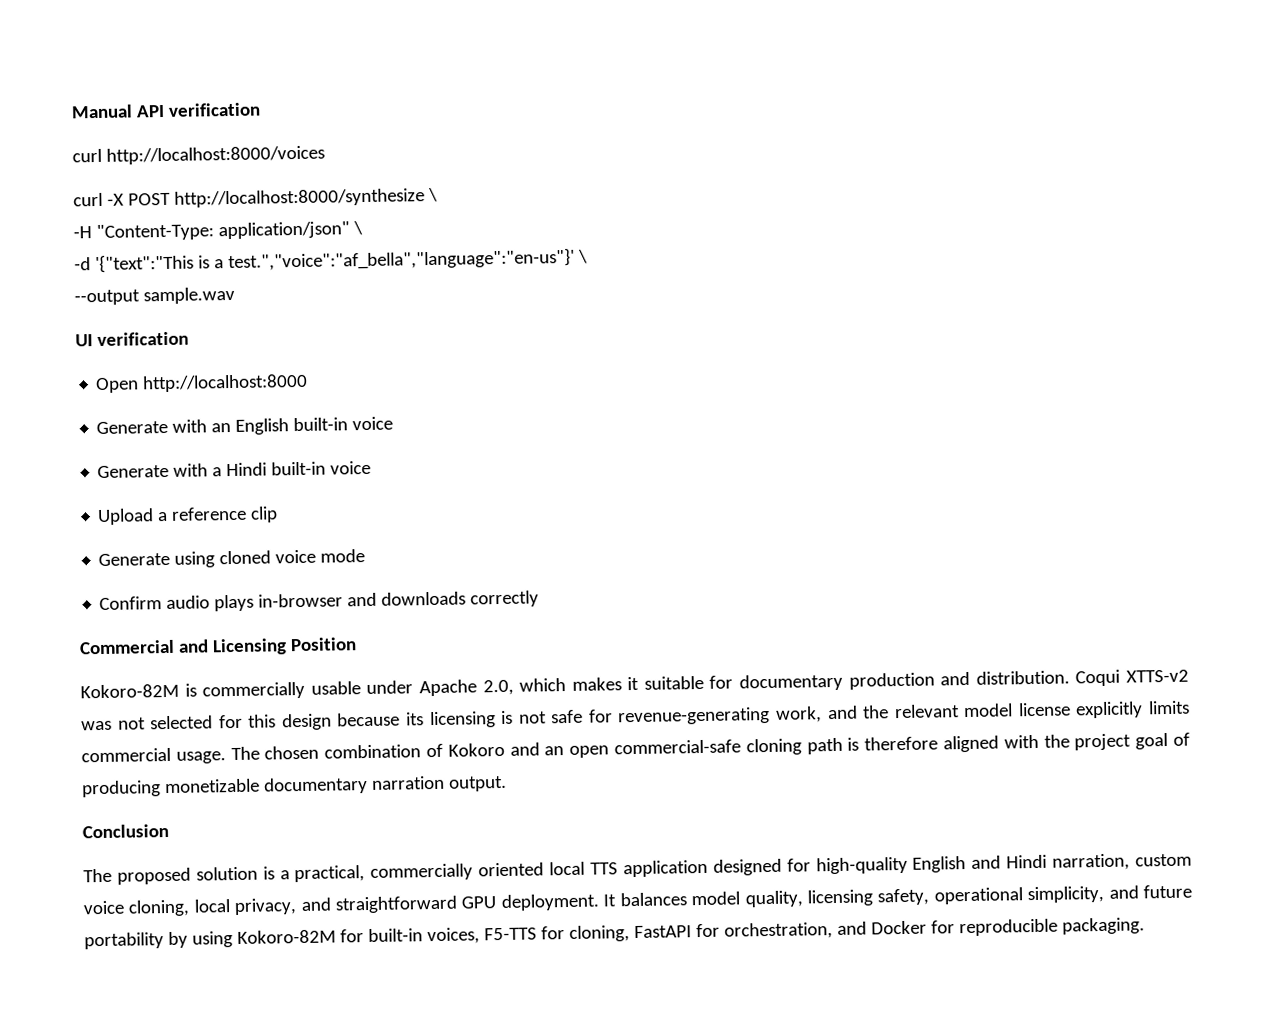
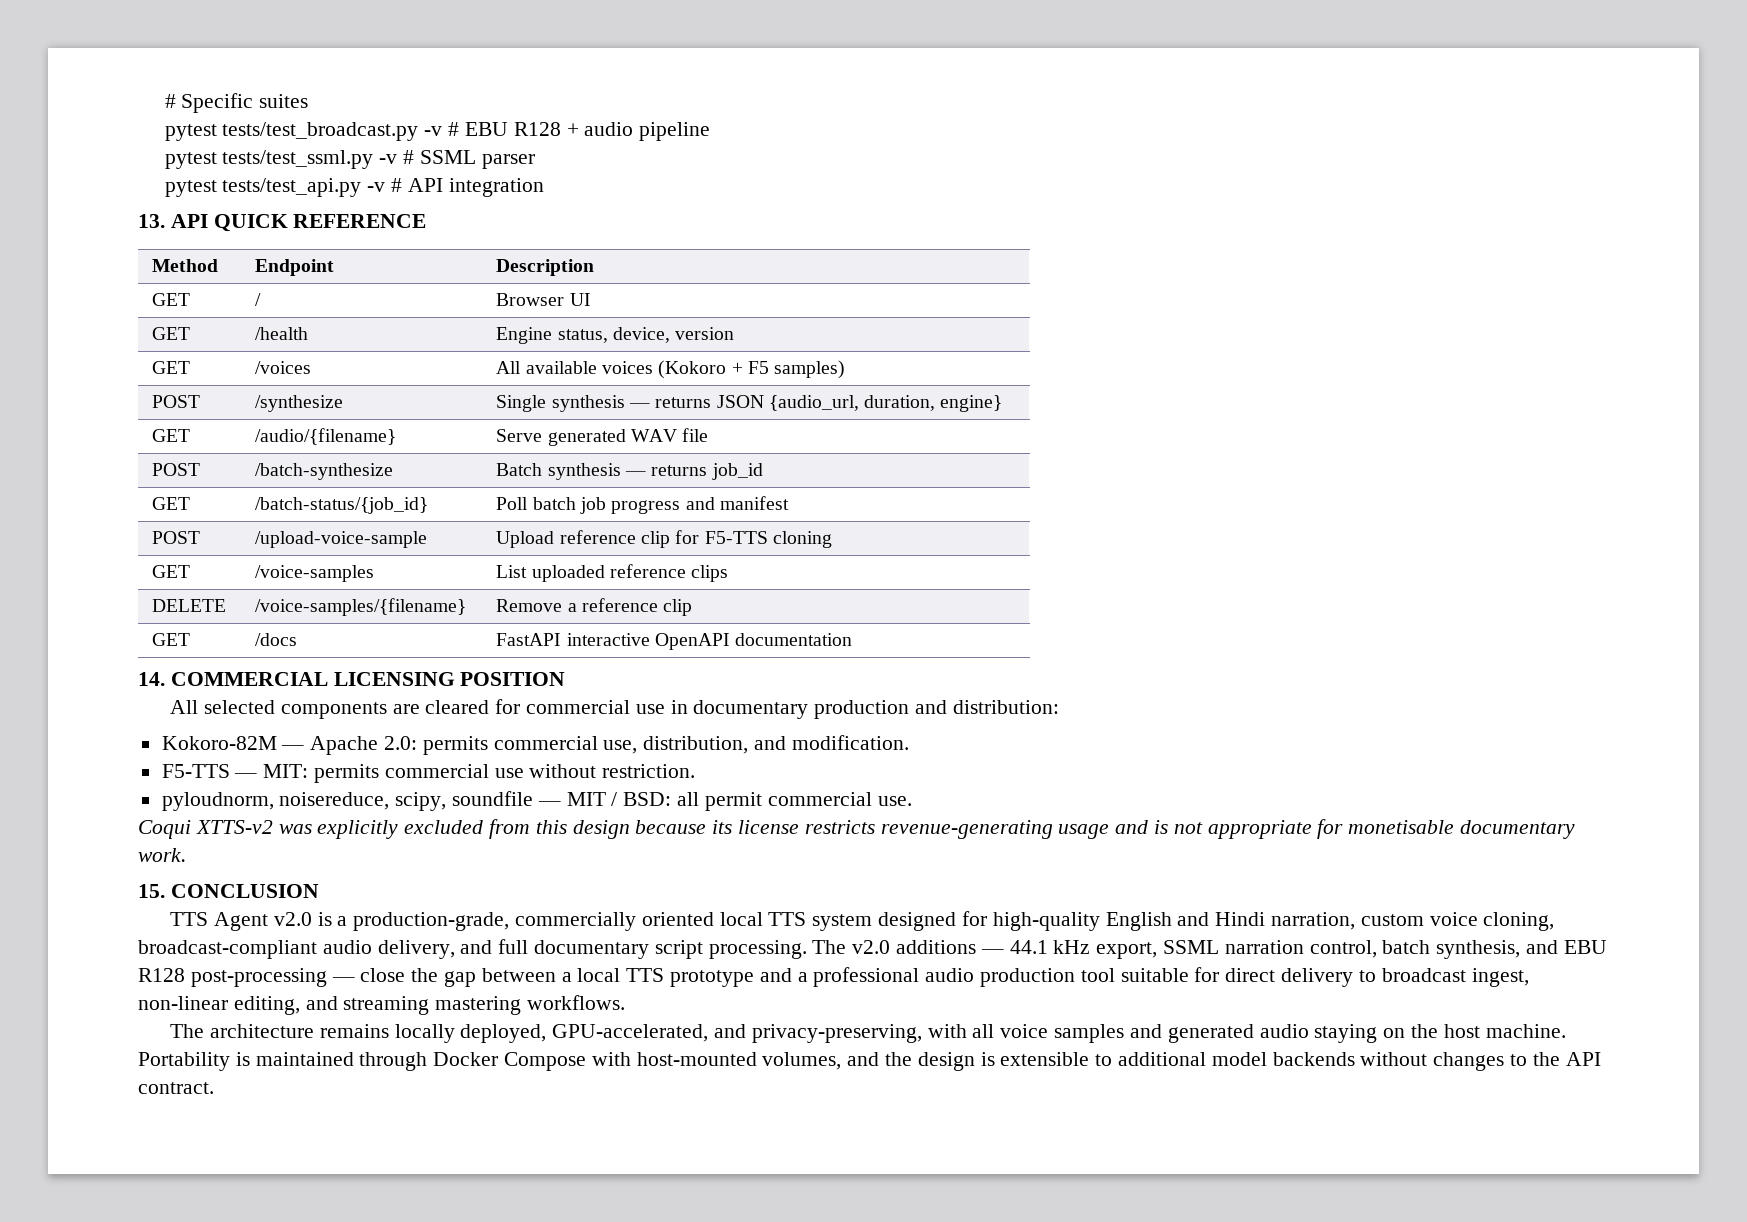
- Manual API verification
- curl http://localhost:8000/voices
- curl -X POST http://localhost:8000/synthesize \
- -H "Content-Type: application/json" \
- -d '{"text":"This is a test.","voice":"af_bella","language":"en-us"}' \
- --output sample.wav
- UI verification
- Open http://localhost:8000
- Generate with an English built-in voice
- Generate with a Hindi built-in voice
- Upload a reference clip
- Generate using cloned voice mode
- Confirm audio plays in-browser and downloads correctly
- Commercial and Licensing Position
- Kokoro-82M is commercially usable under Apache 2.0, which makes it suitable for documentary production and distribution. Coqui XTTS-v2 was not selected for this design because its licensing is not safe for revenue-generating work, and the relevant model license explicitly limits commercial usage. The chosen combination of Kokoro and an open commercial-safe cloning path is therefore aligned with the project goal of producing monetizable documentary narration output.
- Conclusion
- The proposed solution is a practical, commercially oriented local TTS application designed for high-quality English and Hindi narration, custom voice cloning, local privacy, and straightforward GPU deployment. It balances model quality, licensing safety, operational simplicity, and future portability by using Kokoro-82M for built-in voices, F5-TTS for cloning, FastAPI for orchestration, and Docker for reproducible packaging.
+ # Specific suites
+ pytest tests/test_broadcast.py -v # EBU R128 + audio pipeline
+ pytest tests/test_ssml.py -v # SSML parser
+ pytest tests/test_api.py -v # API integration
+ 13. API QUICK REFERENCE
+ Method | Endpoint | Description
+ GET | / | Browser UI
+ GET | /health | Engine status, device, version
+ GET | /voices | All available voices (Kokoro + F5 samples)
+ POST | /synthesize | Single synthesis — returns JSON {audio_url, duration, engine}
+ GET | /audio/{filename} | Serve generated WAV file
+ POST | /batch-synthesize | Batch synthesis — returns job_id
+ GET | /batch-status/{job_id} | Poll batch job progress and manifest
+ POST | /upload-voice-sample | Upload reference clip for F5-TTS cloning
+ GET | /voice-samples | List uploaded reference clips
+ DELETE | /voice-samples/{filename} | Remove a reference clip
+ GET | /docs | FastAPI interactive OpenAPI documentation
+ 14. COMMERCIAL LICENSING POSITION
+ All selected components are cleared for commercial use in documentary production and distribution:
+ Kokoro-82M — Apache 2.0: permits commercial use, distribution, and modification.
+ F5-TTS — MIT: permits commercial use without restriction.
+ pyloudnorm, noisereduce, scipy, soundfile — MIT / BSD: all permit commercial use.
+ Coqui XTTS-v2 was explicitly excluded from this design because its license restricts revenue-generating usage and is not appropriate for monetisable documentary work.
+ 15. CONCLUSION
+ TTS Agent v2.0 is a production-grade, commercially oriented local TTS system designed for high-quality English and Hindi narration, custom voice cloning, broadcast-compliant audio delivery, and full documentary script processing. The v2.0 additions — 44.1 kHz export, SSML narration control, batch synthesis, and EBU R128 post-processing — close the gap between a local TTS prototype and a professional audio production tool suitable for direct delivery to broadcast ingest, non-linear editing, and streaming mastering workflows.
+ The architecture remains locally deployed, GPU-accelerated, and privacy-preserving, with all voice samples and generated audio staying on the host machine. Portability is maintained through Docker Compose with host-mounted volumes, and the design is extensible to additional model backends without changes to the API contract.

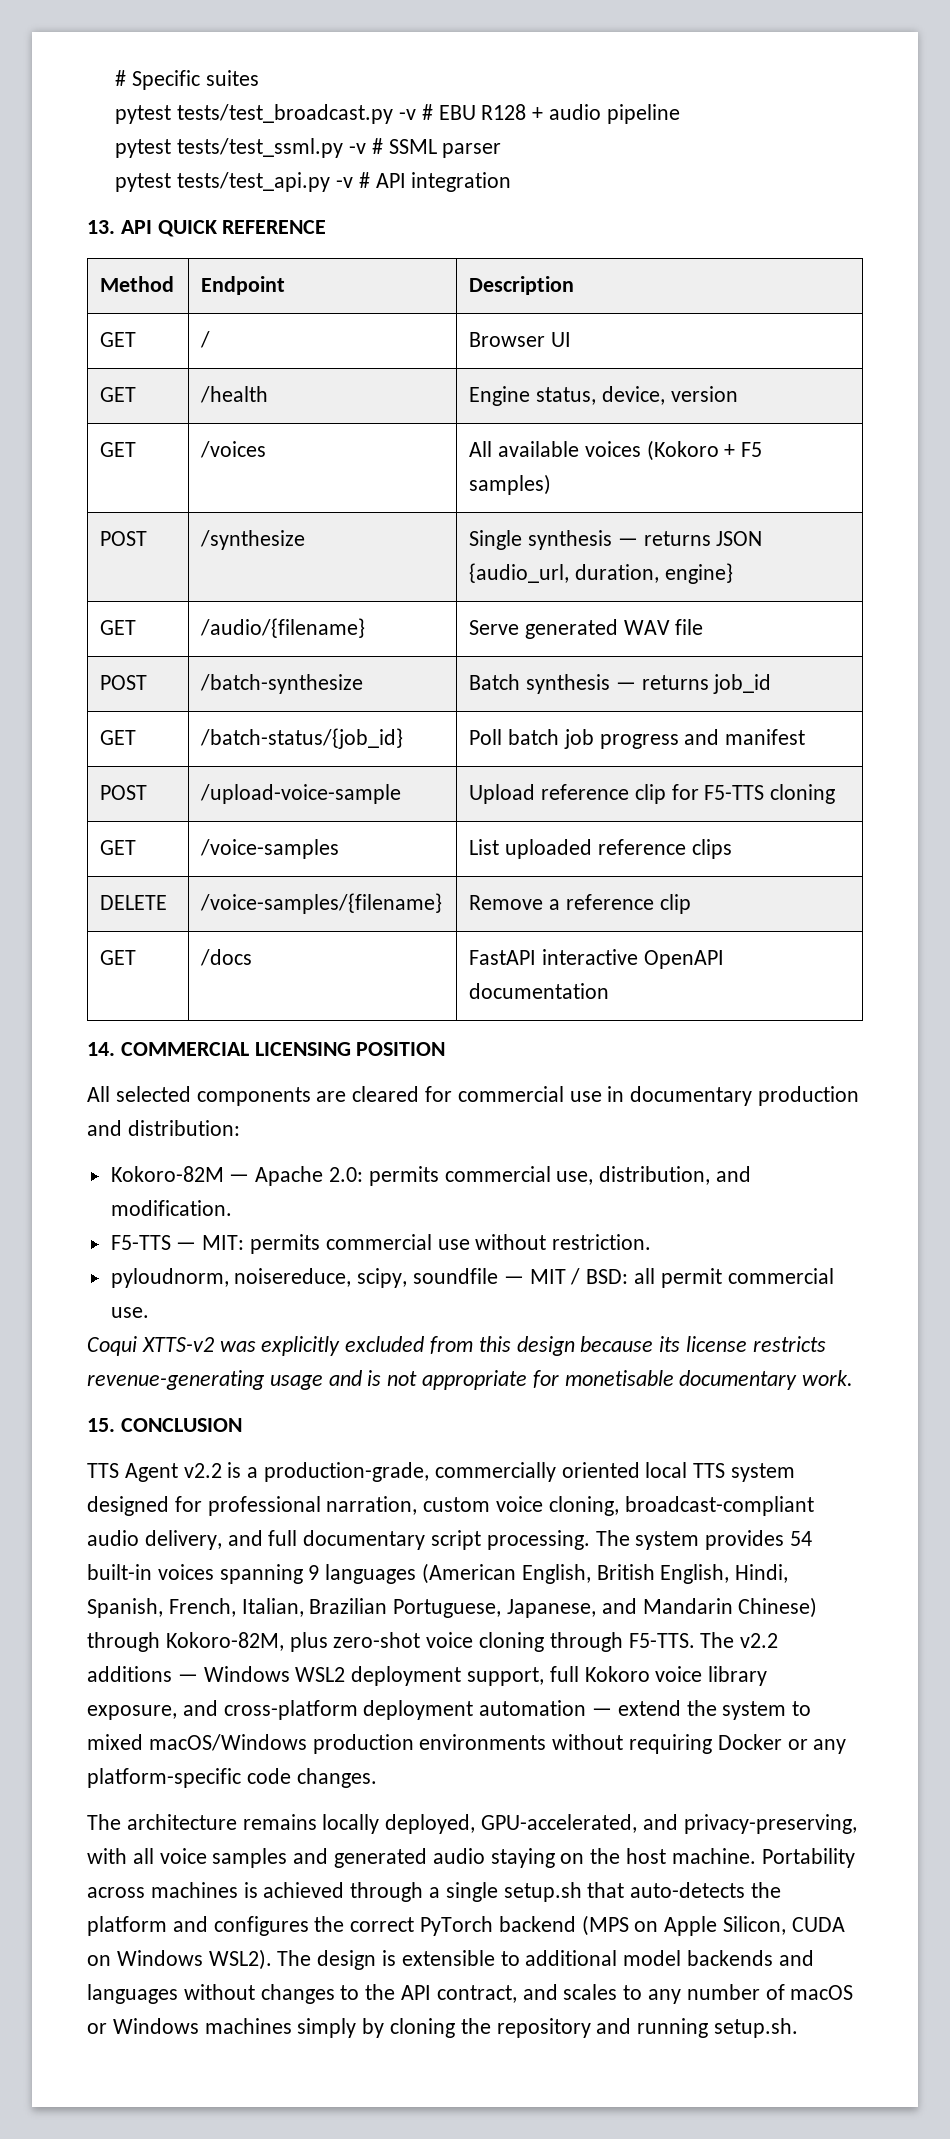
- TTS Agent v2.0 is a production-grade, commercially oriented local TTS system designed for high-quality English and Hindi narration, custom voice cloning, broadcast-compliant audio delivery, and full documentary script processing.
+ TTS Agent v2.2 is a production-grade, commercially oriented local TTS system designed for professional narration, custom voice cloning, broadcast-compliant audio delivery, and full documentary script processing.
- The v2.0 additions — 44.1 kHz export, SSML narration control, batch synthesis, and EBU R128 post-processing — close the gap between a local TTS prototype and a professional audio production tool suitable for direct delivery to broadcast ingest, non-linear editing, and streaming mastering workflows.
+ The system provides 54 built-in voices spanning 9 languages (American English, British English, Hindi, Spanish, French, Italian, Brazilian Portuguese, Japanese, and Mandarin Chinese) through Kokoro-82M, plus zero-shot voice cloning through F5-TTS. The v2.2 additions — Windows WSL2 deployment support, full Kokoro voice library exposure, and cross-platform deployment automation — extend the system to mixed macOS/Windows production environments without requiring Docker or any platform-specific code changes.
- Portability is maintained through Docker Compose with host-mounted volumes, and the design is extensible to additional model backends without changes to the API contract.
+ Portability across machines is achieved through a single setup.sh that auto-detects the platform and configures the correct PyTorch backend (MPS on Apple Silicon, CUDA on Windows WSL2). The design is extensible to additional model backends and languages without changes to the API contract, and scales to any number of macOS or Windows machines simply by cloning the repository and running setup.sh.

